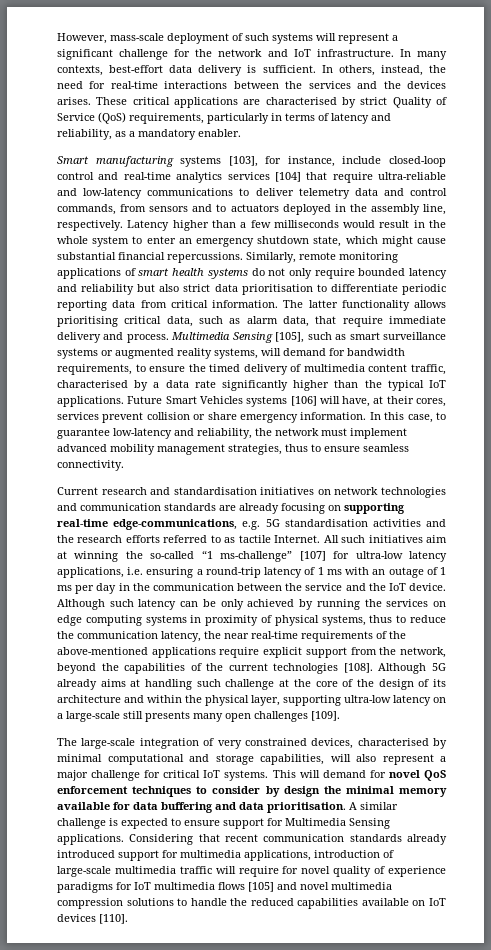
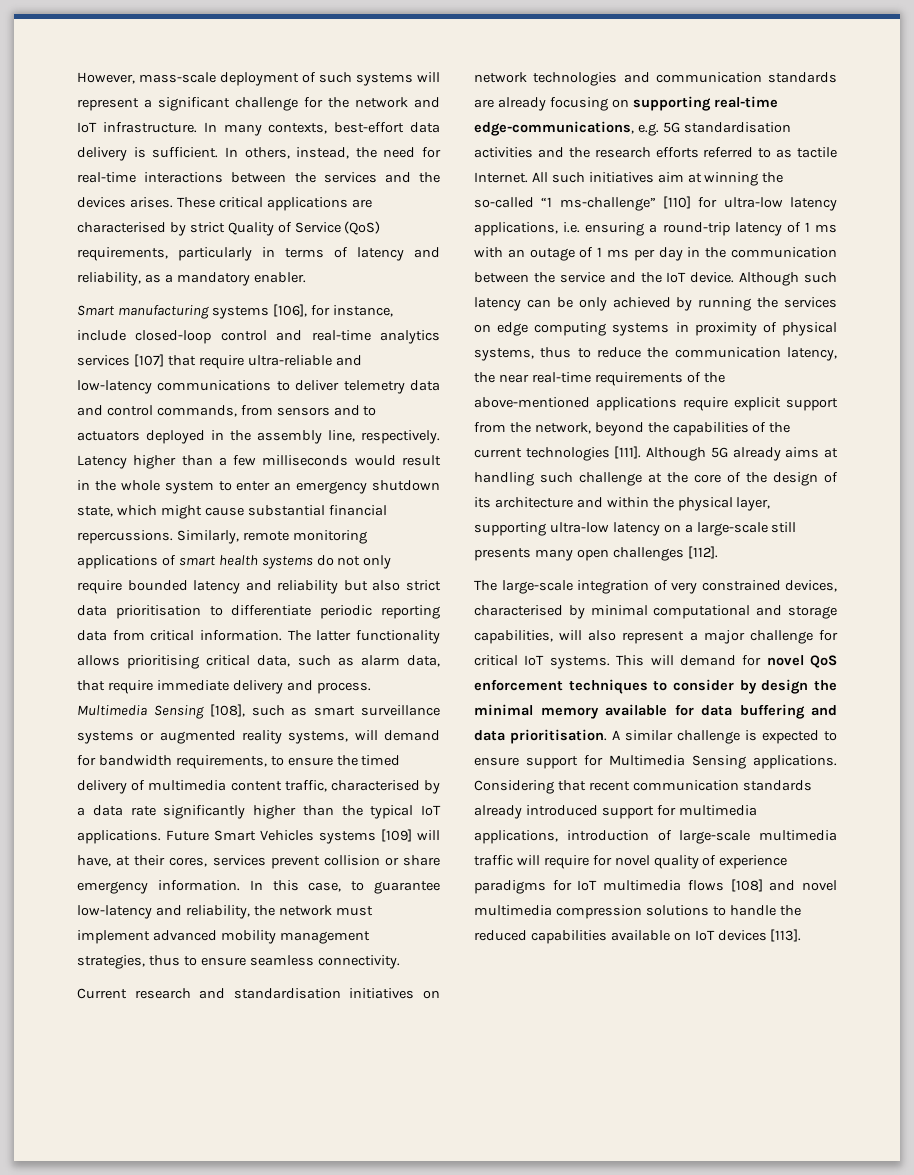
- Smart manufacturing systems [103], for instance, include closed-loop control and real-time analytics services [104] that require ultra-reliable and low-latency communications to deliver telemetry data and control commands, from sensors and to actuators deployed in the assembly line, respectively.
+ Smart manufacturing systems [106], for instance, include closed-loop control and real-time analytics services [107] that require ultra-reliable and low-latency communications to deliver telemetry data and control commands, from sensors and to actuators deployed in the assembly line, respectively.
- Multimedia Sensing [105], such as smart surveillance systems or augmented reality systems, will demand for bandwidth requirements, to ensure the timed delivery of multimedia content traffic, characterised by a data rate significantly higher than the typical IoT applications.
+ Multimedia Sensing [108], such as smart surveillance systems or augmented reality systems, will demand for bandwidth requirements, to ensure the timed delivery of multimedia content traffic, characterised by a data rate significantly higher than the typical IoT applications.
- Future Smart Vehicles systems [106] will have, at their cores, services prevent collision or share emergency information.
+ Future Smart Vehicles systems [109] will have, at their cores, services prevent collision or share emergency information.
- All such initiatives aim at winning the so-called “1 ms-challenge” [107] for ultra-low latency applications, i.e. ensuring a round-trip latency of 1 ms with an outage of 1 ms per day in the communication between the service and the IoT device.
+ All such initiatives aim at winning the so-called “1 ms-challenge” [110] for ultra-low latency applications, i.e. ensuring a round-trip latency of 1 ms with an outage of 1 ms per day in the communication between the service and the IoT device.
- Although such latency can be only achieved by running the services on edge computing systems in proximity of physical systems, thus to reduce the communication latency, the near real-time requirements of the above-mentioned applications require explicit support from the network, beyond the capabilities of the current technologies [108].
+ Although such latency can be only achieved by running the services on edge computing systems in proximity of physical systems, thus to reduce the communication latency, the near real-time requirements of the above-mentioned applications require explicit support from the network, beyond the capabilities of the current technologies [111].
- Although 5G already aims at handling such challenge at the core of the design of its architecture and within the physical layer, supporting ultra-low latency on a large-scale still presents many open challenges [109].
+ Although 5G already aims at handling such challenge at the core of the design of its architecture and within the physical layer, supporting ultra-low latency on a large-scale still presents many open challenges [112].
- Considering that recent communication standards already introduced support for multimedia applications, introduction of large-scale multimedia traffic will require for novel quality of experience paradigms for IoT multimedia flows [105] and novel multimedia compression solutions to handle the reduced capabilities available on IoT devices [110].
+ Considering that recent communication standards already introduced support for multimedia applications, introduction of large-scale multimedia traffic will require for novel quality of experience paradigms for IoT multimedia flows [108] and novel multimedia compression solutions to handle the reduced capabilities available on IoT devices [113].

